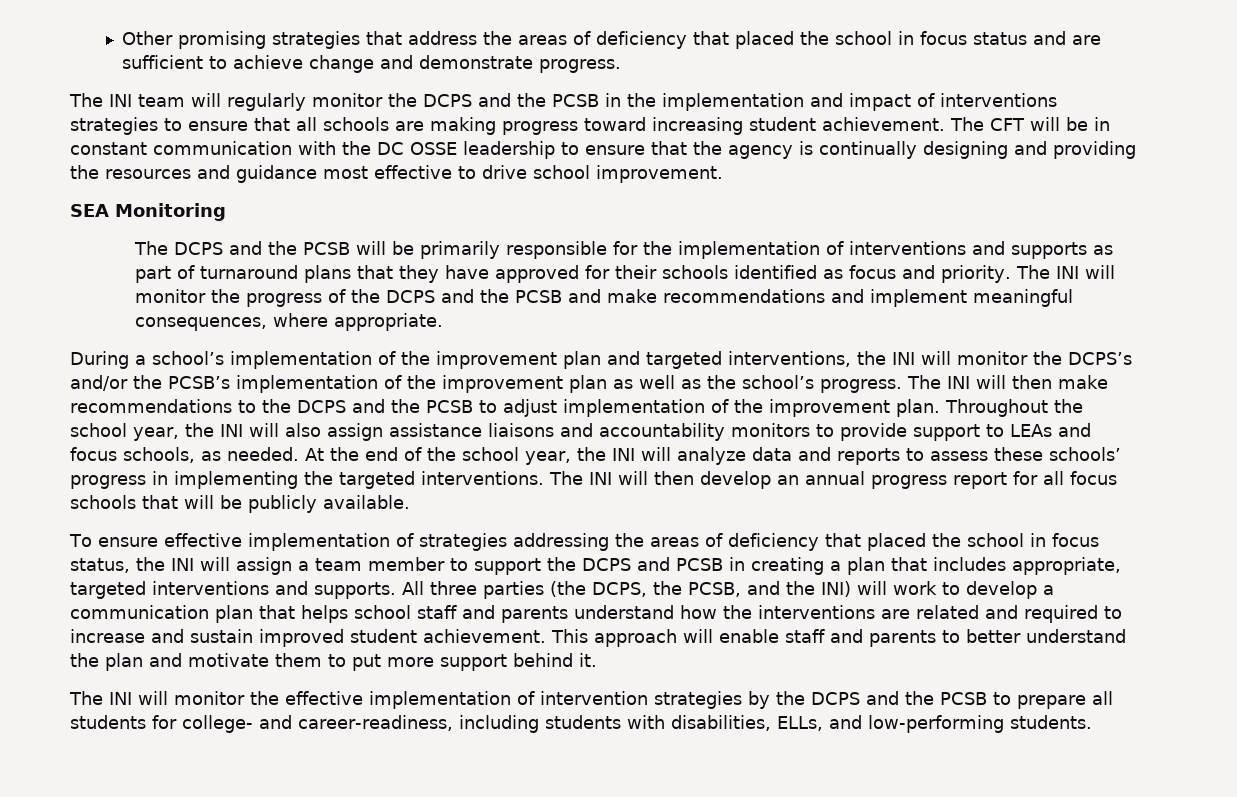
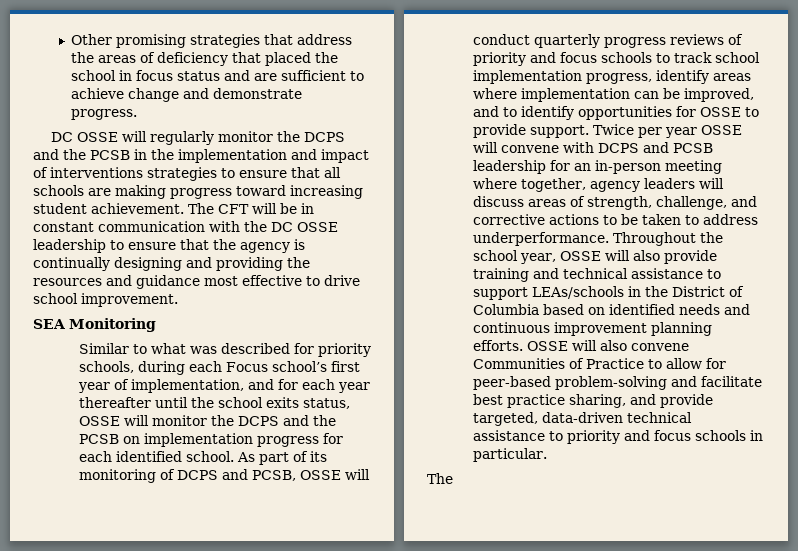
- The INI team will regularly monitor the DCPS and the PCSB in the implementation and impact of interventions strategies to ensure that all schools are making progress toward increasing student achievement.
+ DC OSSE will regularly monitor the DCPS and the PCSB in the implementation and impact of interventions strategies to ensure that all schools are making progress toward increasing student achievement.
- The DCPS and the PCSB will be primarily responsible for the implementation of interventions and supports as part of turnaround plans that they have approved for their schools identified as focus and priority. The INI will monitor the progress of the DCPS and the PCSB and make recommendations and implement meaningful consequences, where appropriate.
- During a school’s implementation of the improvement plan and targeted interventions, the INI will monitor the DCPS’s and/or the PCSB’s implementation of the improvement plan as well as the school’s progress. The INI will then make recommendations to the DCPS and the PCSB to adjust implementation of the improvement plan. Throughout the school year, the INI will also assign assistance liaisons and accountability monitors to provide support to LEAs and focus schools, as needed. At the end of the school year, the INI will analyze data and reports to assess these schools’ progress in implementing the targeted interventions. The INI will then develop an annual progress report for all focus schools that will be publicly available.
- To ensure effective implementation of strategies addressing the areas of deficiency that placed the school in focus status, the INI will assign a team member to support the DCPS and PCSB in creating a plan that includes appropriate, targeted interventions and supports. All three parties (the DCPS, the PCSB, and the INI) will work to develop a communication plan that helps school staff and parents understand how the interventions are related and required to increase and sustain improved student achievement. This approach will enable staff and parents to better understand the plan and motivate them to put more support behind it.
- The INI will monitor the effective implementation of intervention strategies by the DCPS and the PCSB to prepare all students for college- and career-readiness, including students with disabilities, ELLs, and low-performing students.
+ Similar to what was described for priority schools, during each Focus school’s first year of implementation, and for each year thereafter until the school exits status, OSSE will monitor the DCPS and the PCSB on implementation progress for each identified school. As part of its monitoring of DCPS and PCSB, OSSE will conduct quarterly progress reviews of priority and focus schools to track school implementation progress, identify areas where implementation can be improved, and to identify opportunities for OSSE to provide support. Twice per year OSSE will convene with DCPS and PCSB leadership for an in-person meeting where together, agency leaders will discuss areas of strength, challenge, and corrective actions to be taken to address underperformance. Throughout the school year, OSSE will also provide training and technical assistance to support LEAs/schools in the District of Columbia based on identified needs and continuous improvement planning efforts. OSSE will also convene Communities of Practice to allow for peer-based problem-solving and facilitate best practice sharing, and provide targeted, data-driven technical assistance to priority and focus schools in particular.
+ The

